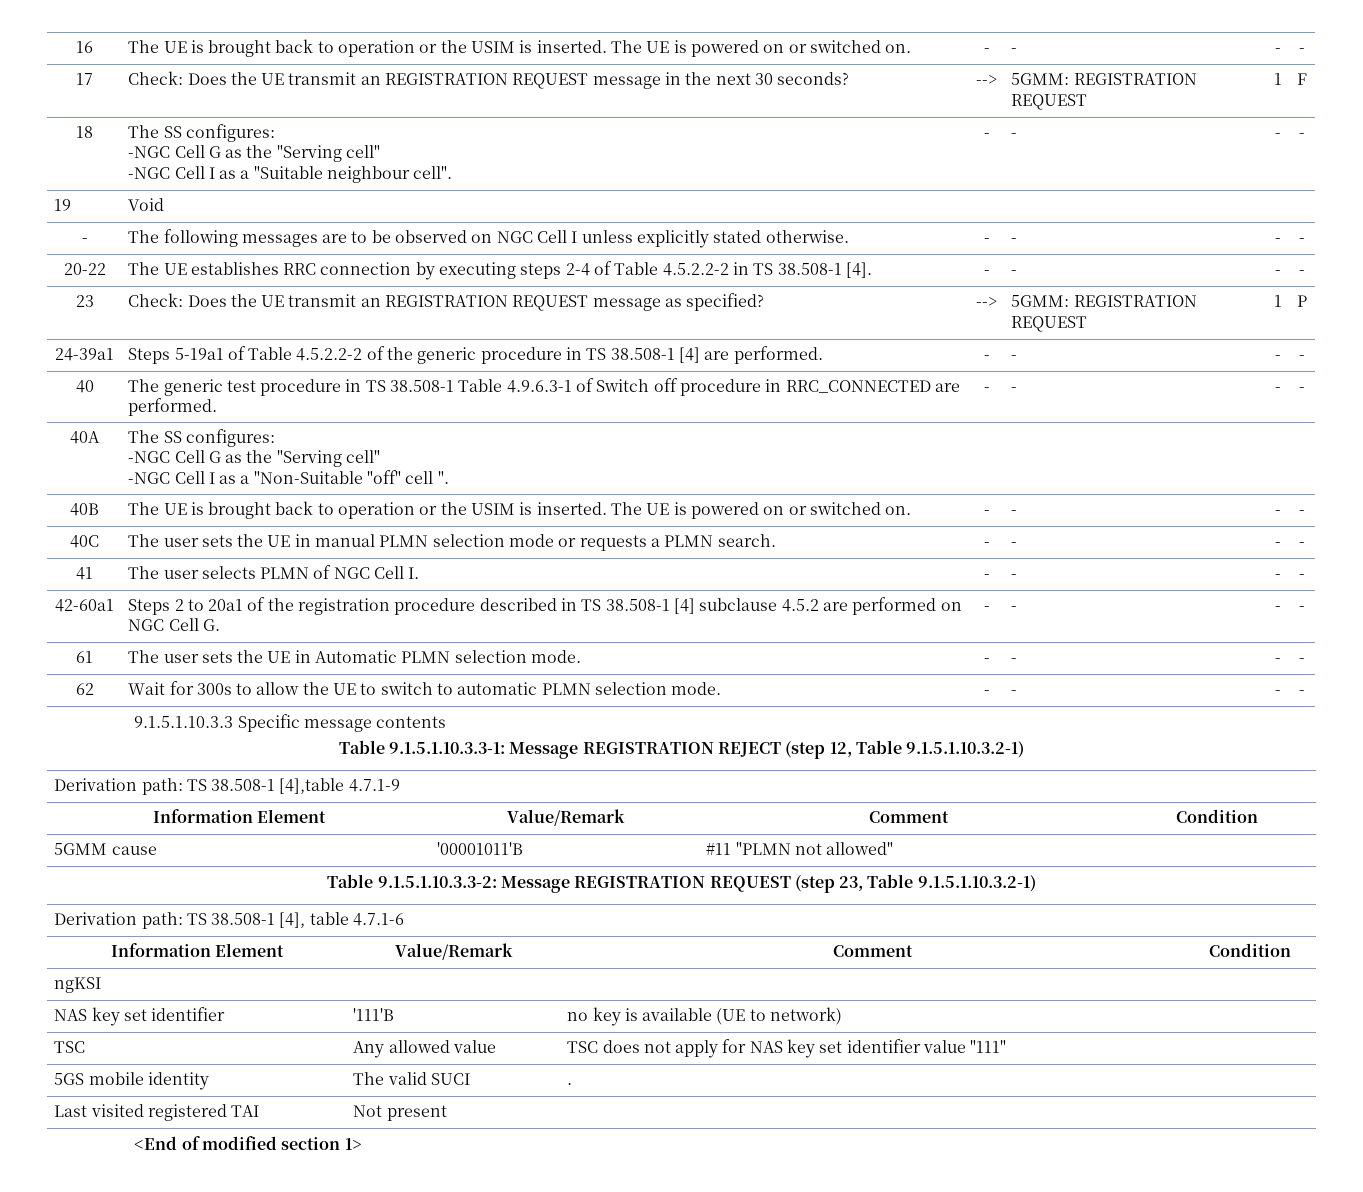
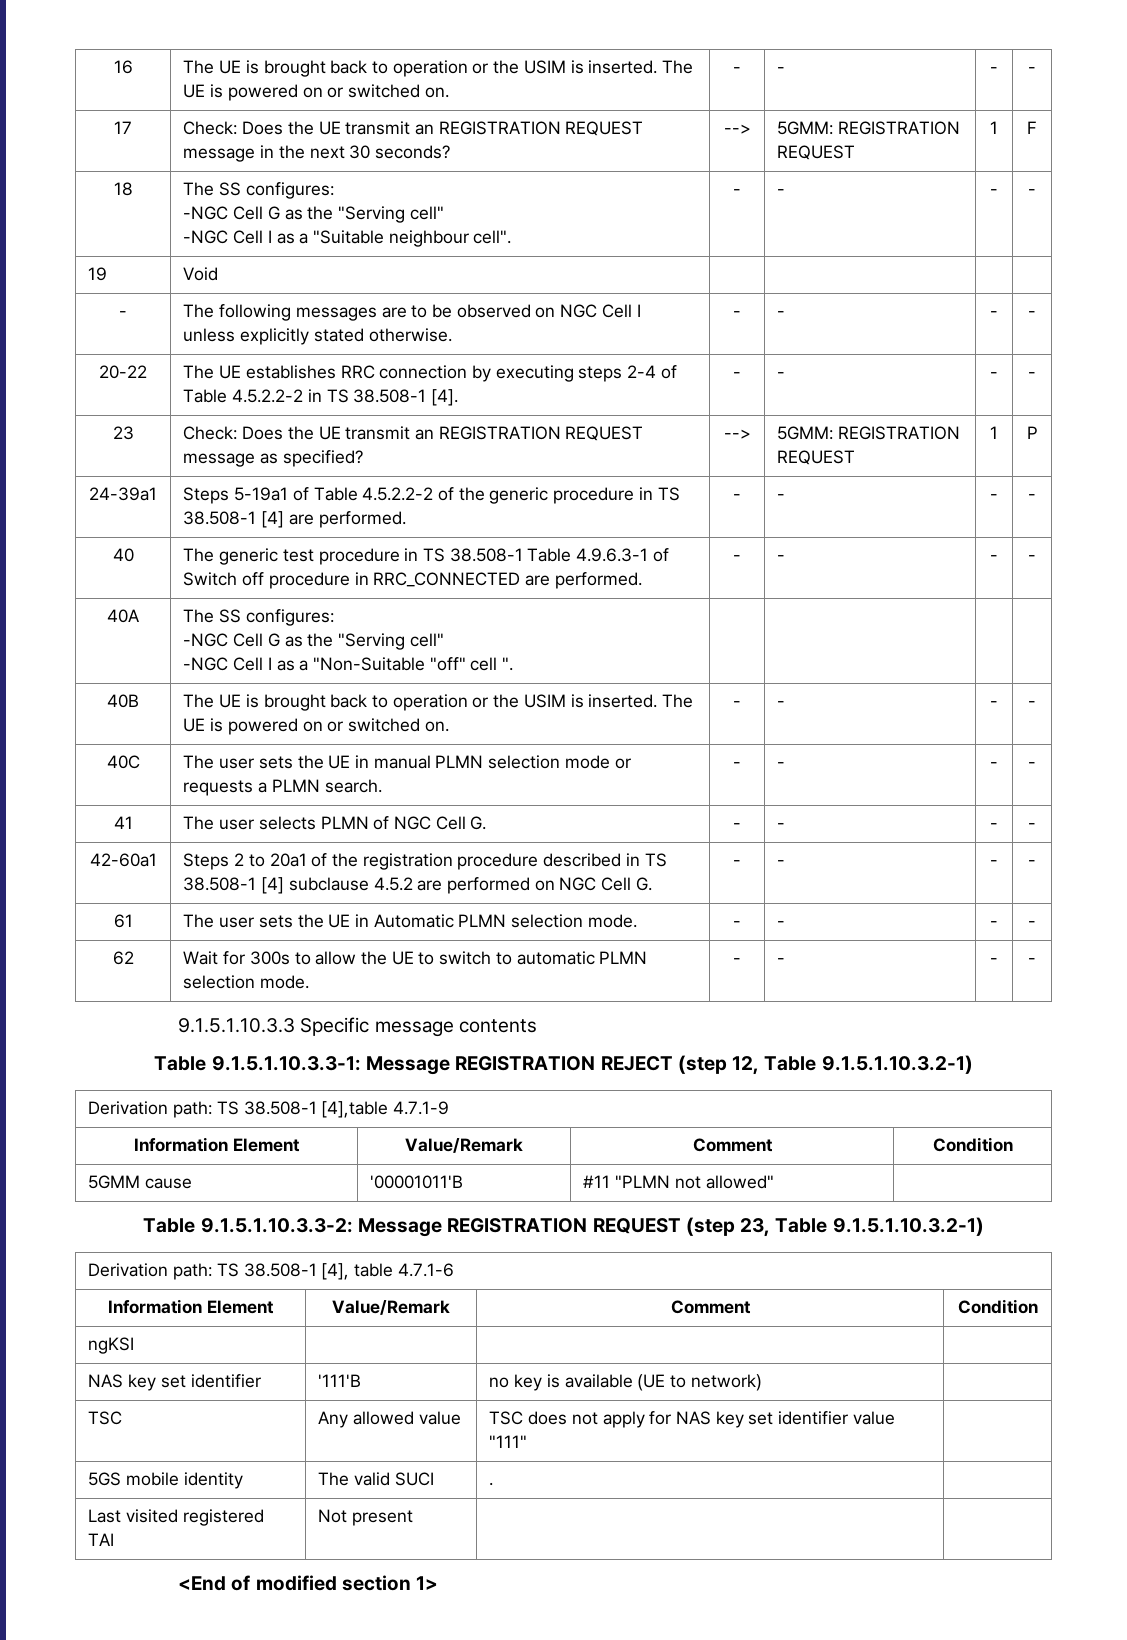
- 41 | The user selects PLMN of NGC Cell I. | - | - | - | -
+ 41 | The user selects PLMN of NGC Cell G. | - | - | - | -

